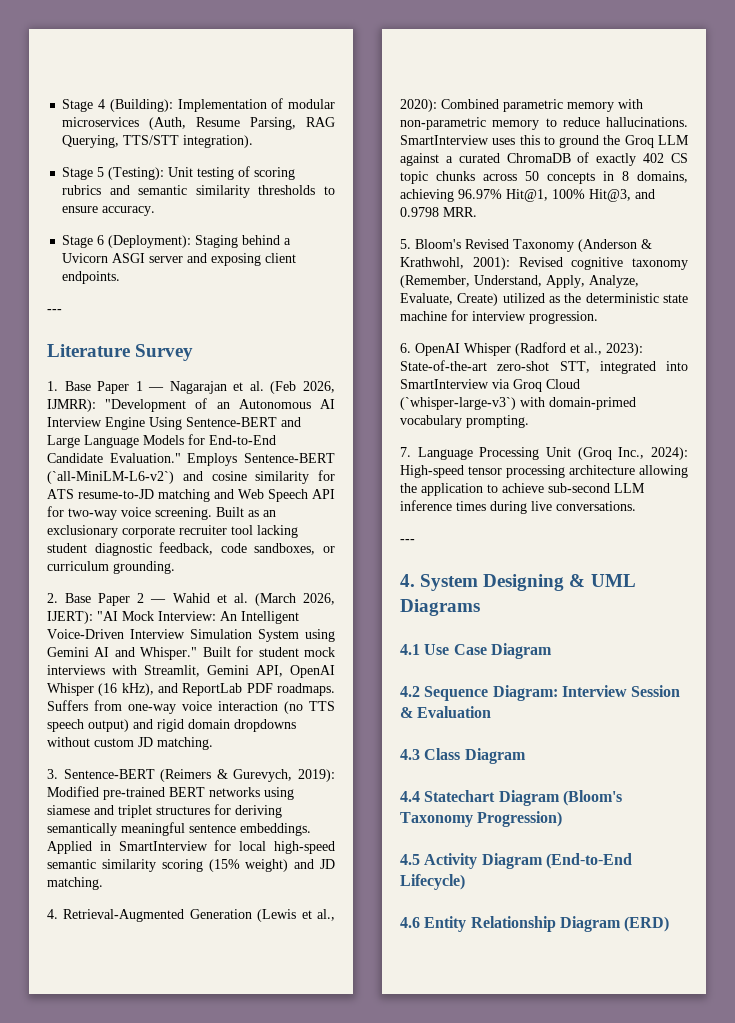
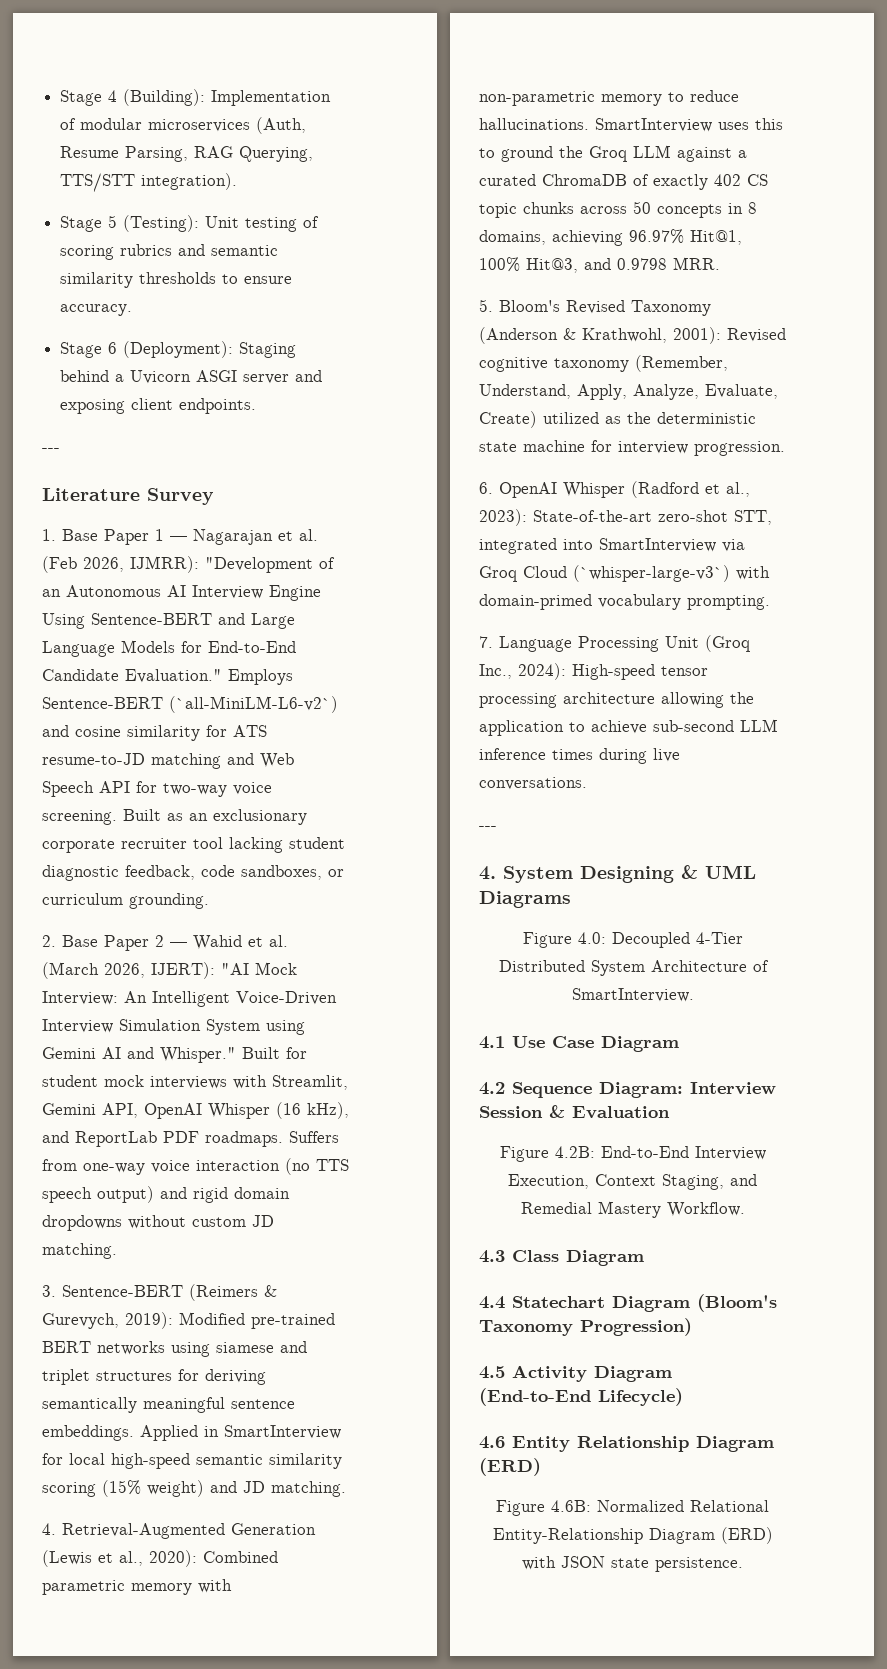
+ Figure 4.0: Decoupled 4-Tier Distributed System Architecture of SmartInterview.
+ Figure 4.2B: End-to-End Interview Execution, Context Staging, and Remedial Mastery Workflow.
+ Figure 4.6B: Normalized Relational Entity-Relationship Diagram (ERD) with JSON state persistence.

